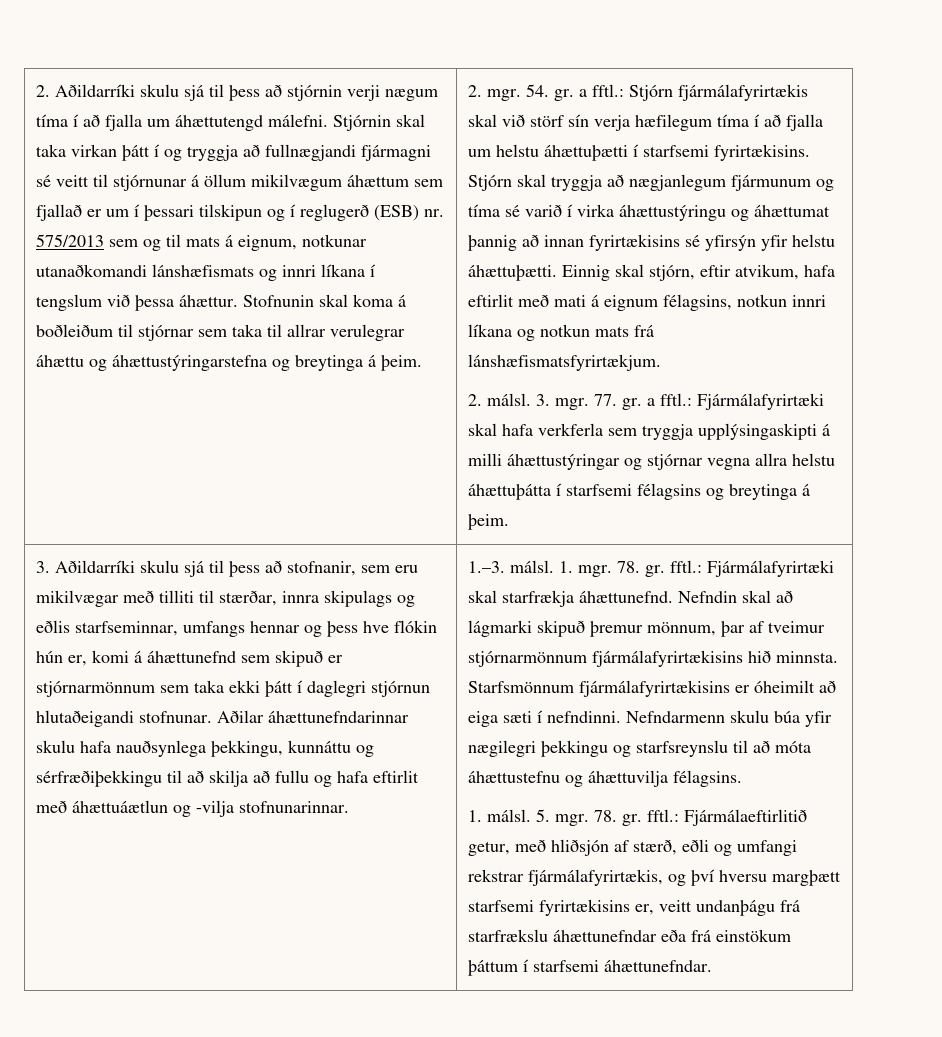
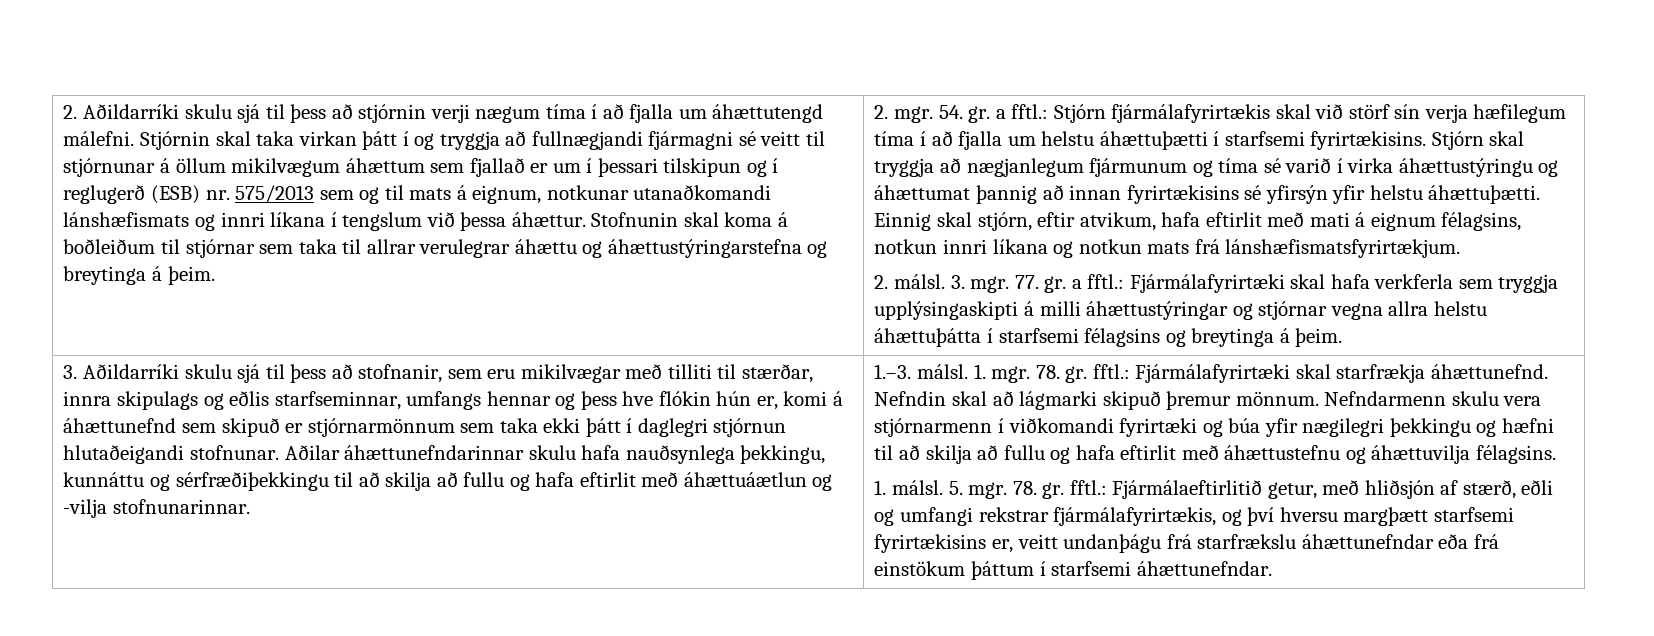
- Nefndin skal að lágmarki skipuð þremur mönnum, þar af tveimur stjórnarmönnum fjármálafyrirtækisins hið minnsta. Starfsmönnum fjármálafyrirtækisins er óheimilt að eiga sæti í nefndinni. Nefndarmenn skulu búa yfir nægilegri þekkingu og starfsreynslu til að móta áhættustefnu og áhættuvilja félagsins.
+ Nefndin skal að lágmarki skipuð þremur mönnum. Nefndarmenn skulu vera stjórnarmenn í viðkomandi fyrirtæki og búa yfir nægilegri þekkingu og hæfni til að skilja að fullu og hafa eftirlit með áhættustefnu og áhættuvilja félagsins.

